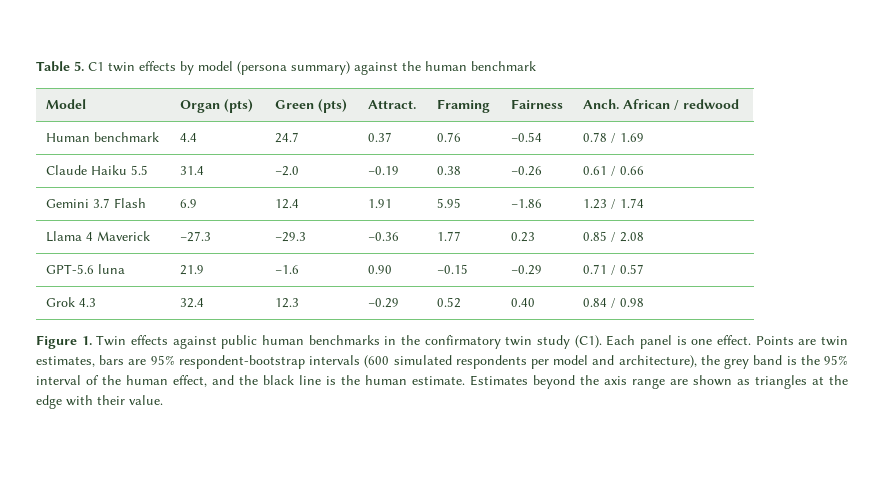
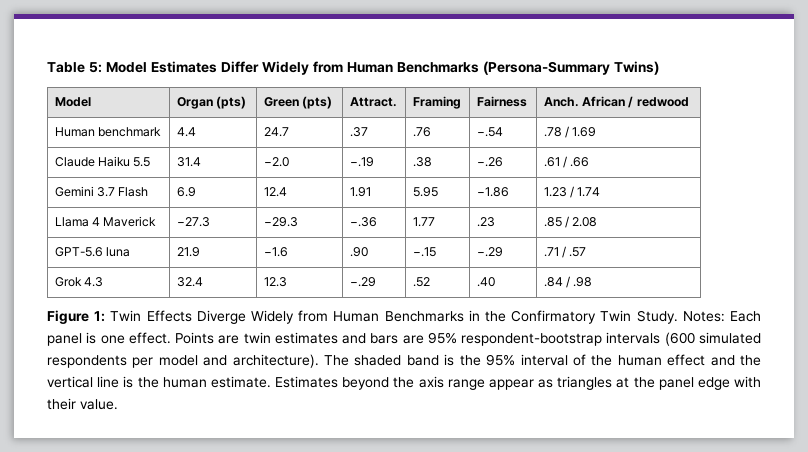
- Table 5. C1 twin effects by model (persona summary) against the human benchmark
+ Table 5: Model Estimates Differ Widely from Human Benchmarks (Persona-Summary Twins)
- Human benchmark | 4.4 | 24.7 | 0.37 | 0.76 | −0.54 | 0.78 / 1.69
+ Human benchmark | 4.4 | 24.7 | .37 | .76 | −.54 | .78 / 1.69
- Claude Haiku 5.5 | 31.4 | −2.0 | −0.19 | 0.38 | −0.26 | 0.61 / 0.66
+ Claude Haiku 5.5 | 31.4 | −2.0 | −.19 | .38 | −.26 | .61 / .66
- Llama 4 Maverick | −27.3 | −29.3 | −0.36 | 1.77 | 0.23 | 0.85 / 2.08
+ Llama 4 Maverick | −27.3 | −29.3 | −.36 | 1.77 | .23 | .85 / 2.08
- GPT-5.6 luna | 21.9 | −1.6 | 0.90 | −0.15 | −0.29 | 0.71 / 0.57
- Grok 4.3 | 32.4 | 12.3 | −0.29 | 0.52 | 0.40 | 0.84 / 0.98
- Figure 1. Twin effects against public human benchmarks in the confirmatory twin study (C1). Each panel is one effect.
+ GPT-5.6 luna | 21.9 | −1.6 | .90 | −.15 | −.29 | .71 / .57
+ Grok 4.3 | 32.4 | 12.3 | −.29 | .52 | .40 | .84 / .98
+ Figure 1: Twin Effects Diverge Widely from Human Benchmarks in the Confirmatory Twin Study. Notes: Each panel is one effect.
- Points are twin estimates, bars are 95% respondent-bootstrap intervals (600 simulated respondents per model and architecture), the grey band is the 95% interval of the human effect, and the black line is the human estimate.
+ Points are twin estimates and bars are 95% respondent-bootstrap intervals (600 simulated respondents per model and architecture). The shaded band is the 95% interval of the human effect and the vertical line is the human estimate.
- Estimates beyond the axis range are shown as triangles at the edge with their value.
+ Estimates beyond the axis range appear as triangles at the panel edge with their value.

